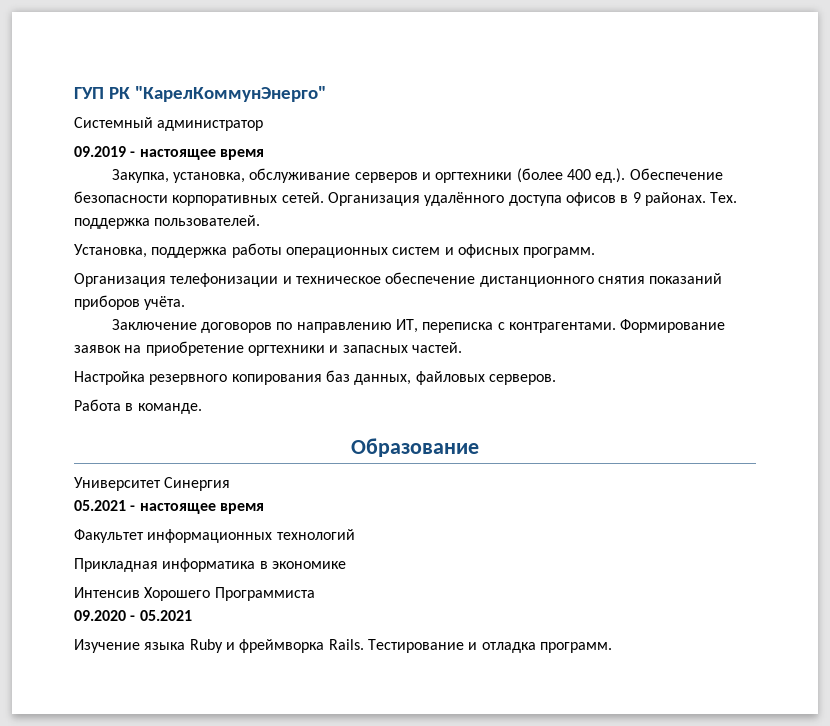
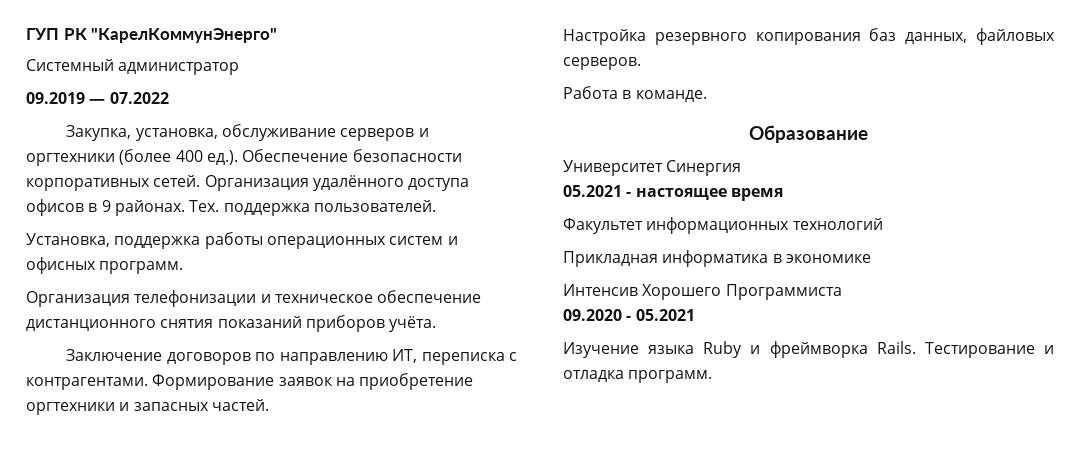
- 09.2019 - настоящее время
+ 09.2019 — 07.2022

